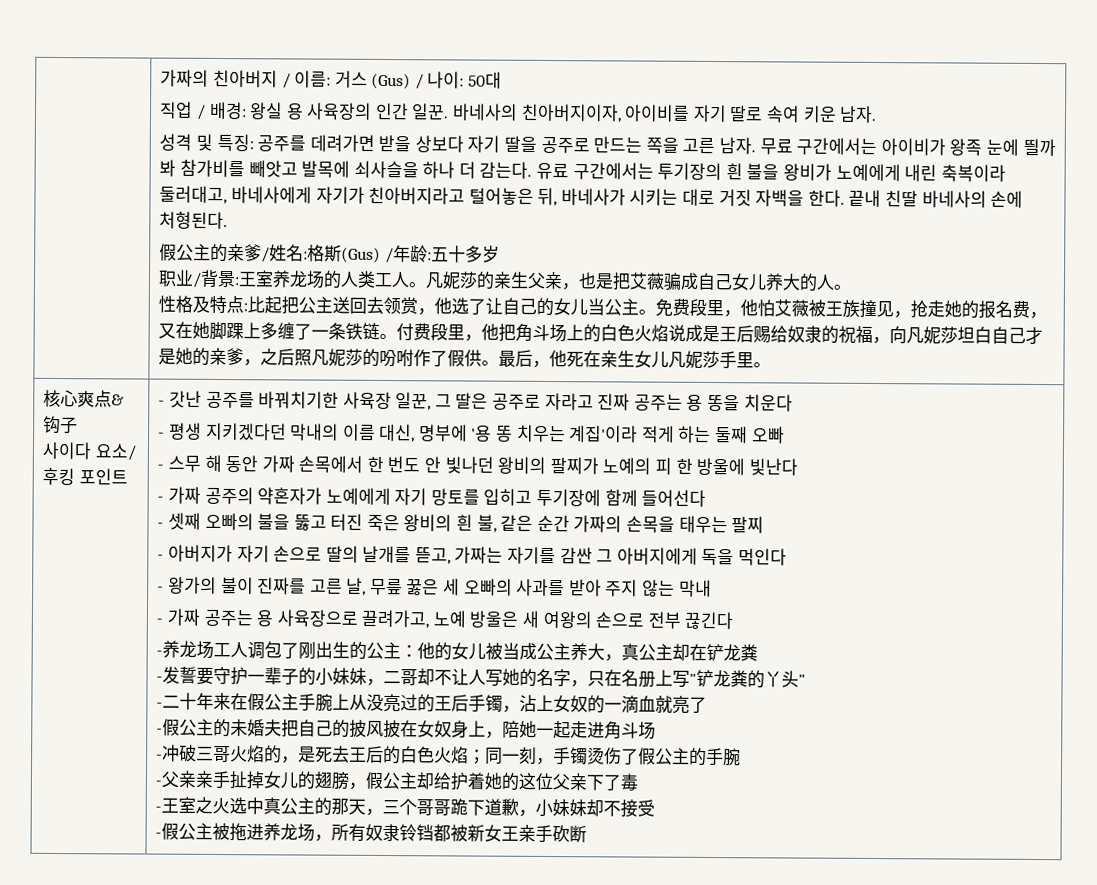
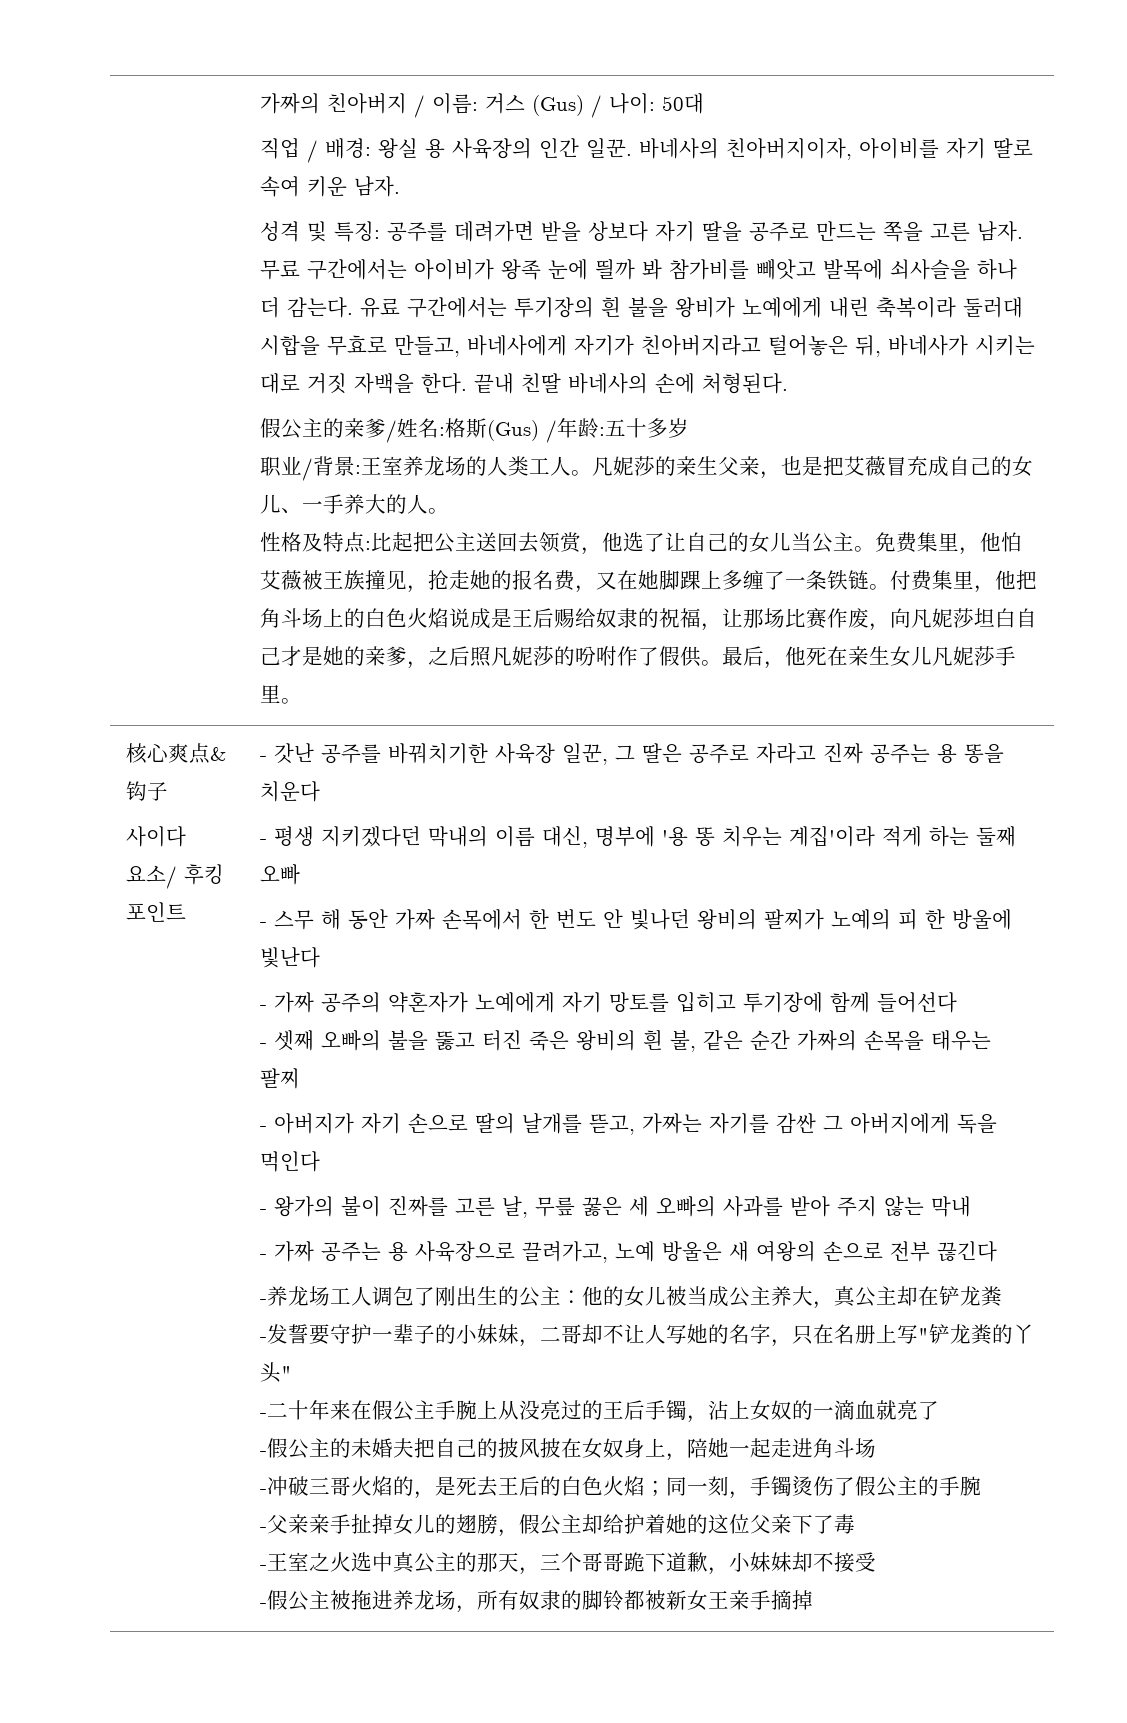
- 유료 구간에서는 투기장의 흰 불을 왕비가 노예에게 내린 축복이라 둘러대고, 바네사에게 자기가 친아버지라고 털어놓은 뒤, 바네사가 시키는 대로 거짓 자백을 한다.
+ 유료 구간에서는 투기장의 흰 불을 왕비가 노예에게 내린 축복이라 둘러대 시합을 무효로 만들고, 바네사에게 자기가 친아버지라고 털어놓은 뒤, 바네사가 시키는 대로 거짓 자백을 한다.
- 凡妮莎的亲生父亲，也是把艾薇骗成自己女儿养大的人。
+ 凡妮莎的亲生父亲，也是把艾薇冒充成自己的女儿、一手养大的人。
- 免费段里，他怕艾薇被王族撞见，抢走她的报名费，又在她脚踝上多缠了一条铁链。
+ 免费集里，他怕艾薇被王族撞见，抢走她的报名费，又在她脚踝上多缠了一条铁链。
- 付费段里，他把角斗场上的白色火焰说成是王后赐给奴隶的祝福，向凡妮莎坦白自己才是她的亲爹，之后照凡妮莎的吩咐作了假供。
+ 付费集里，他把角斗场上的白色火焰说成是王后赐给奴隶的祝福，让那场比赛作废，向凡妮莎坦白自己才是她的亲爹，之后照凡妮莎的吩咐作了假供。
- -假公主被拖进养龙场，所有奴隶铃铛都被新女王亲手砍断
+ -假公主被拖进养龙场，所有奴隶的脚铃都被新女王亲手摘掉

